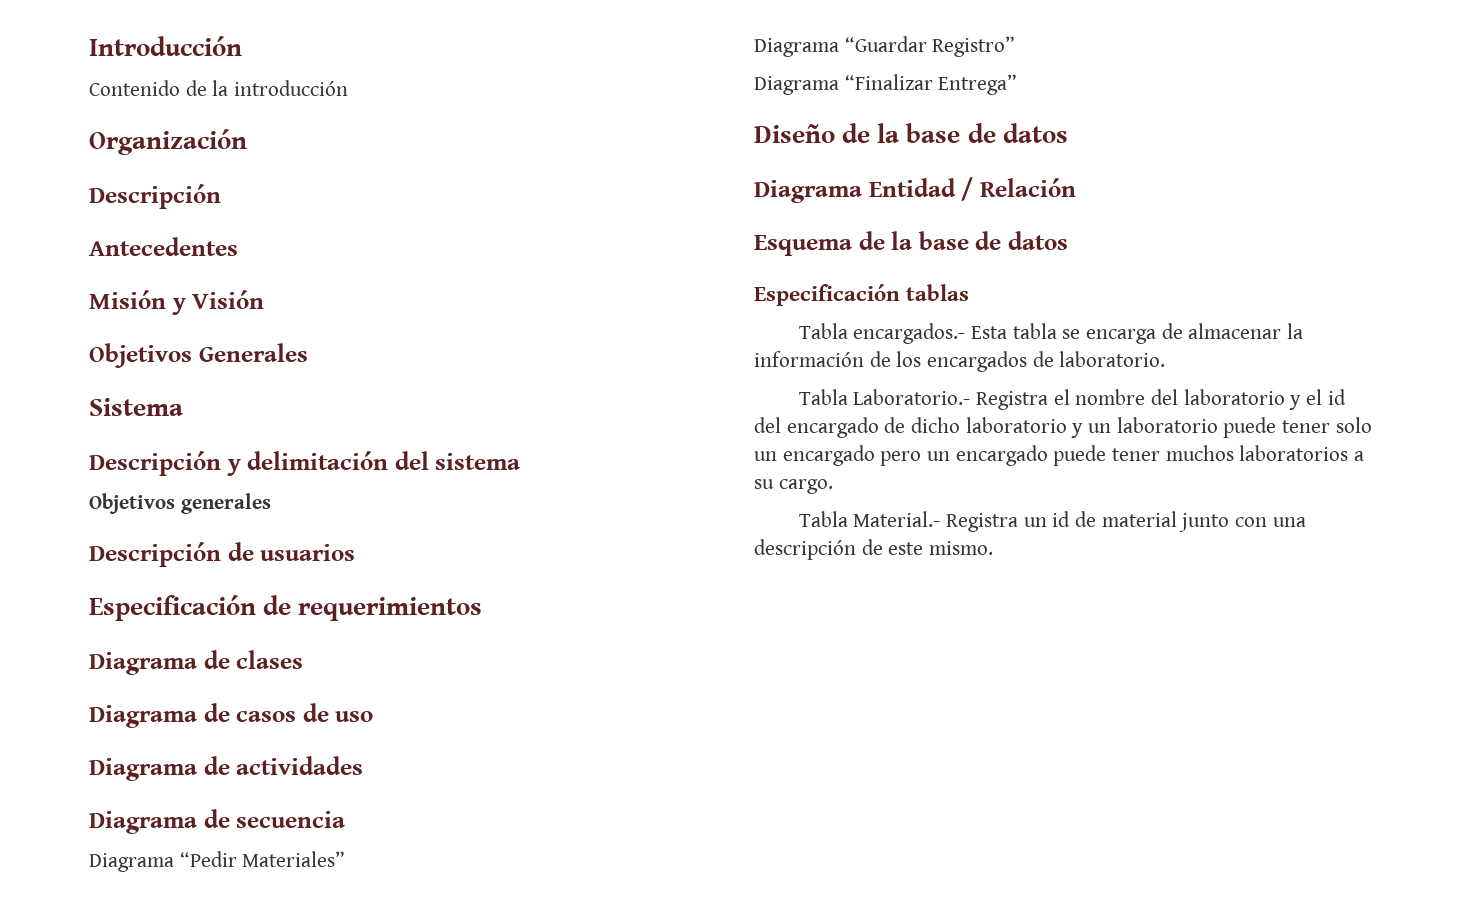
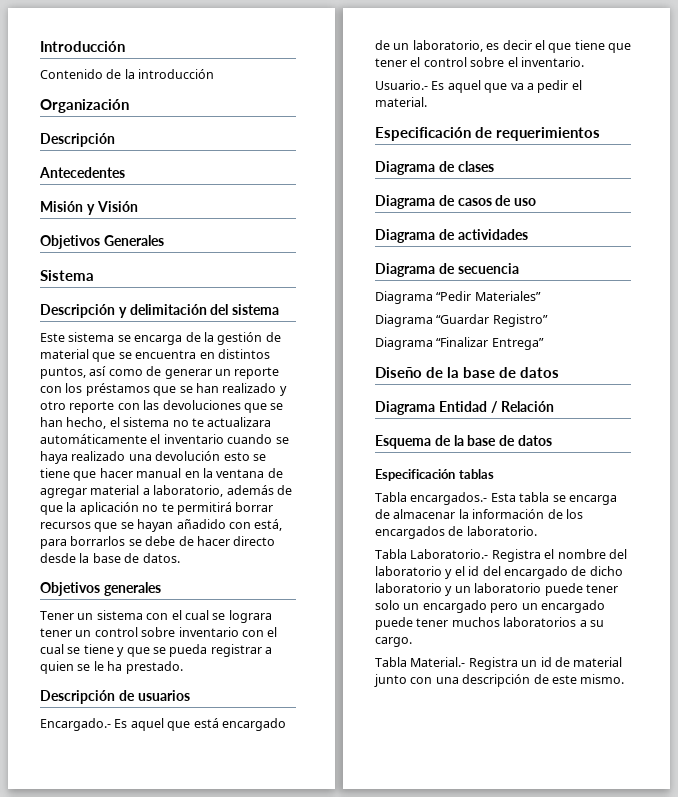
+ Este sistema se encarga de la gestión de material que se encuentra en distintos puntos, así como de generar un reporte con los préstamos que se han realizado y otro reporte con las devoluciones que se han hecho, el sistema no te actualizara automáticamente el inventario cuando se haya realizado una devolución esto se tiene que hacer manual en la ventana de agregar material a laboratorio, además de que la aplicación no te permitirá borrar recursos que se hayan añadido con está, para borrarlos se debe de hacer directo desde la base de datos.
  Objetivos generales
+ Tener un sistema con el cual se lograra tener un control sobre inventario con el cual se tiene y que se pueda registrar a quien se le ha prestado.
  Descripción de usuarios
+ Encargado.- Es aquel que está encargado de un laboratorio, es decir el que tiene que tener el control sobre el inventario.
+ Usuario.- Es aquel que va a pedir el material.

